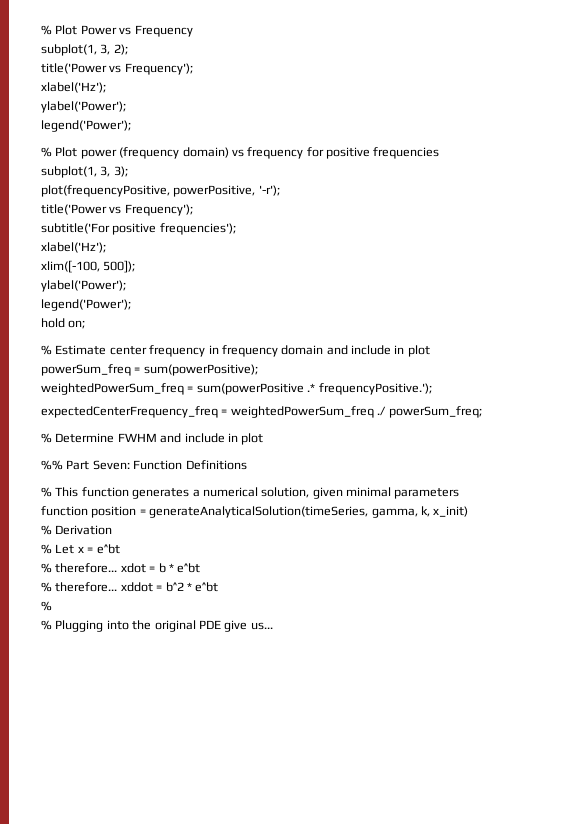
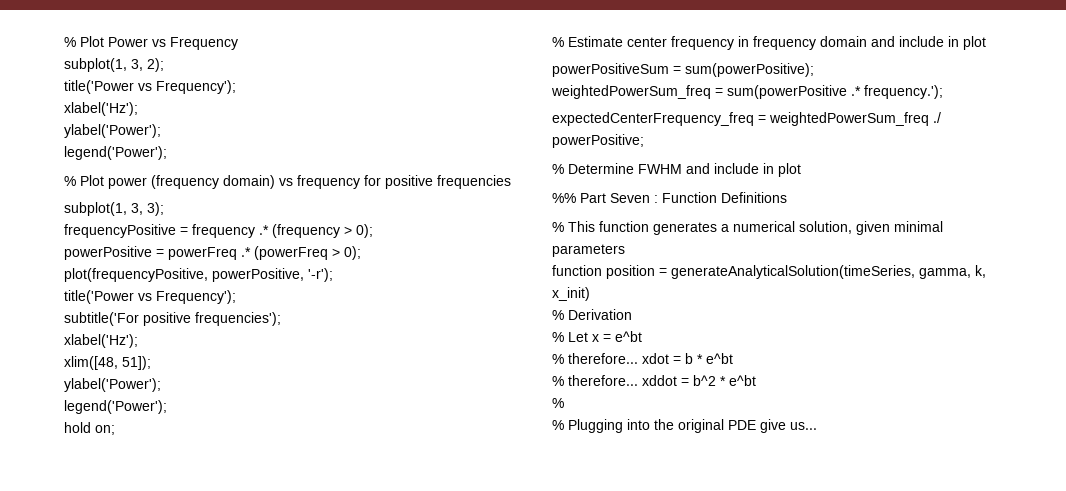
+ frequencyPositive = frequency .* (frequency > 0);
+ powerPositive = powerFreq .* (powerFreq > 0);
- xlim([-100, 500]);
+ xlim([48, 51]);
- powerSum_freq = sum(powerPositive);
+ powerPositiveSum = sum(powerPositive);
- weightedPowerSum_freq = sum(powerPositive .* frequencyPositive.');
+ weightedPowerSum_freq = sum(powerPositive .* frequency.');
- expectedCenterFrequency_freq = weightedPowerSum_freq ./ powerSum_freq;
+ expectedCenterFrequency_freq = weightedPowerSum_freq ./ powerPositive;
- %% Part Seven: Function Definitions
+ %% Part Seven : Function Definitions

